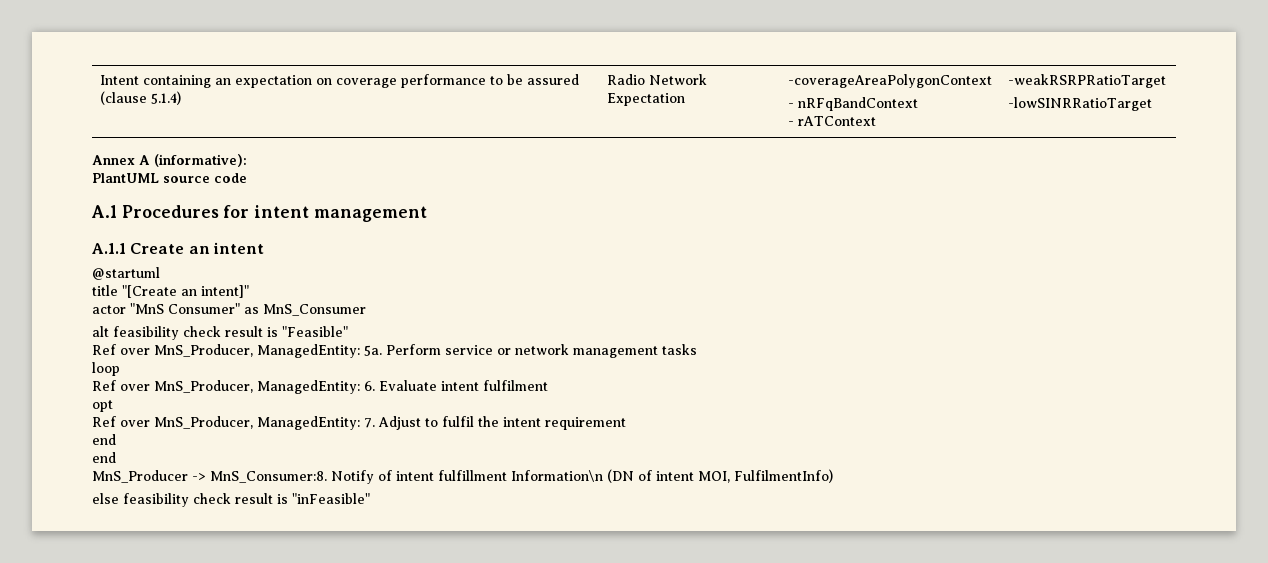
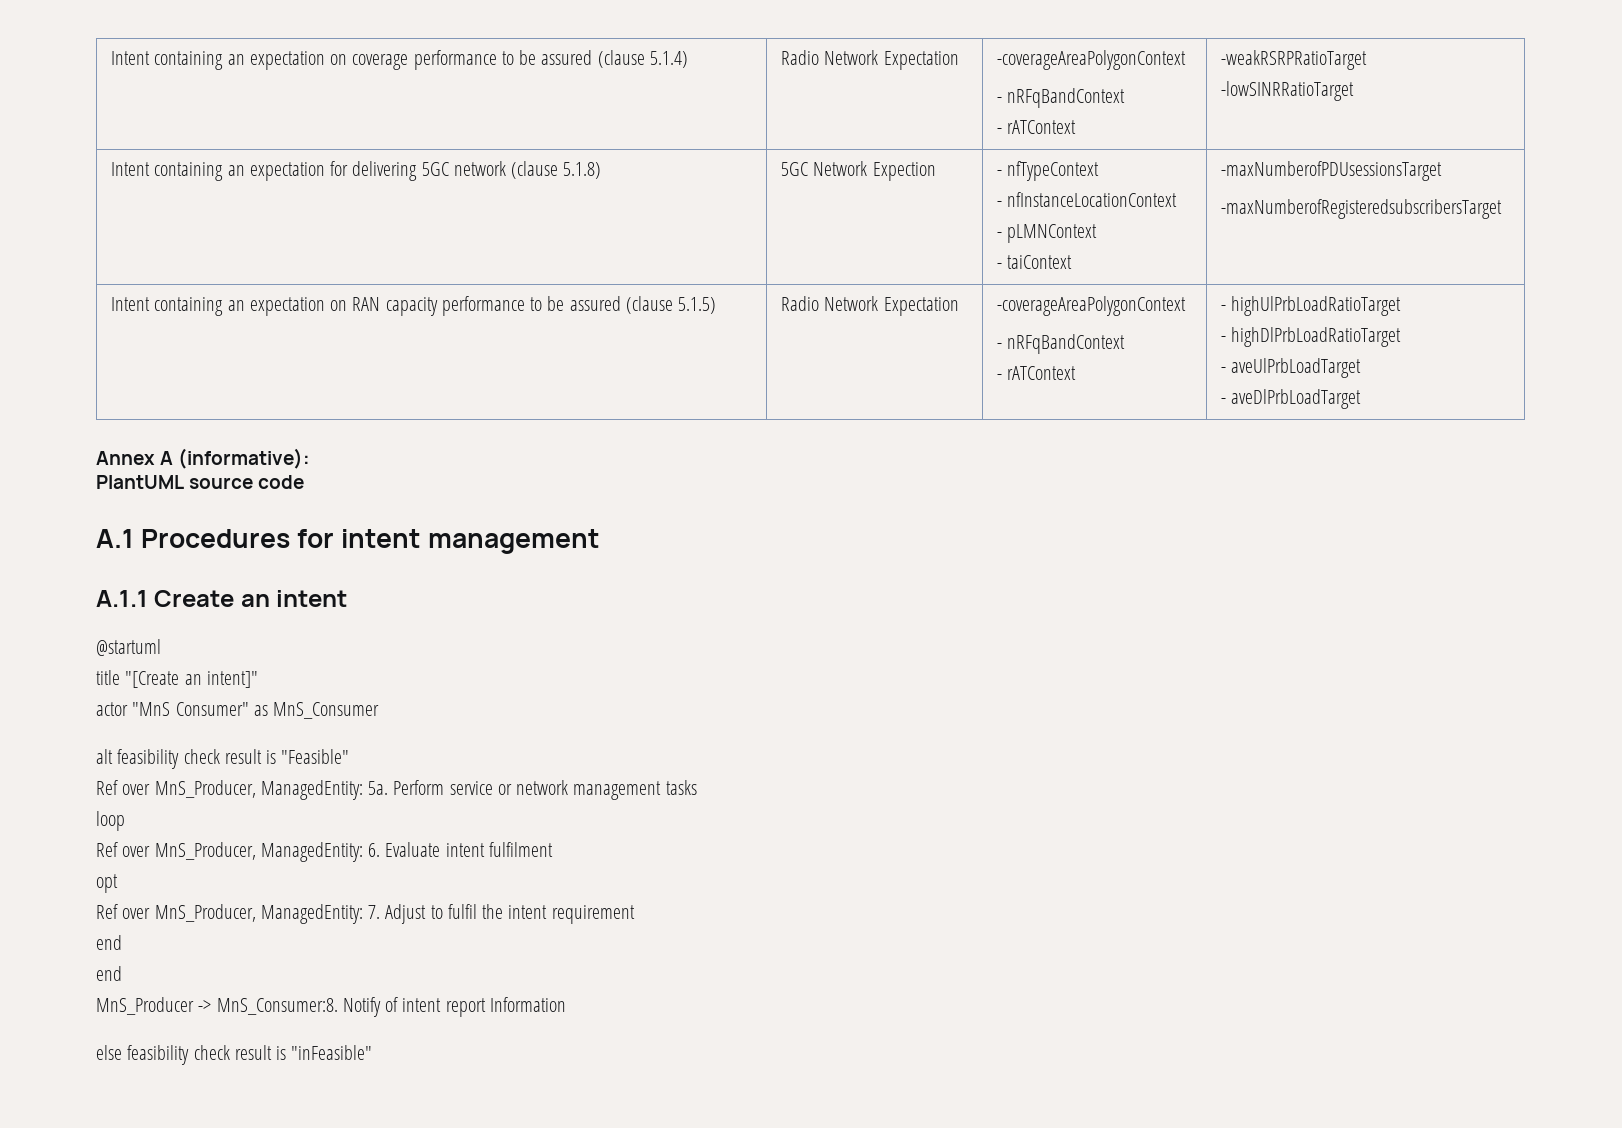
+ Intent containing an expectation for delivering 5GC network (clause 5.1.8) | 5GC Network Expection | - nfTypeContext
+ - nfInstanceLocationContext
+ - pLMNContext
+ - taiContext | -maxNumberofPDUsessionsTarget
+ -maxNumberofRegisteredsubscribersTarget
+ Intent containing an expectation on RAN capacity performance to be assured (clause 5.1.5) | Radio Network Expectation | -coverageAreaPolygonContext
+ - nRFqBandContext
+ - rATContext | - highUlPrbLoadRatioTarget
+ - highDlPrbLoadRatioTarget
+ - aveUlPrbLoadTarget
+ - aveDlPrbLoadTarget
- Notify of intent fulfillment Information\n (DN of intent MOI, FulfilmentInfo)
+ Notify of intent report Information

